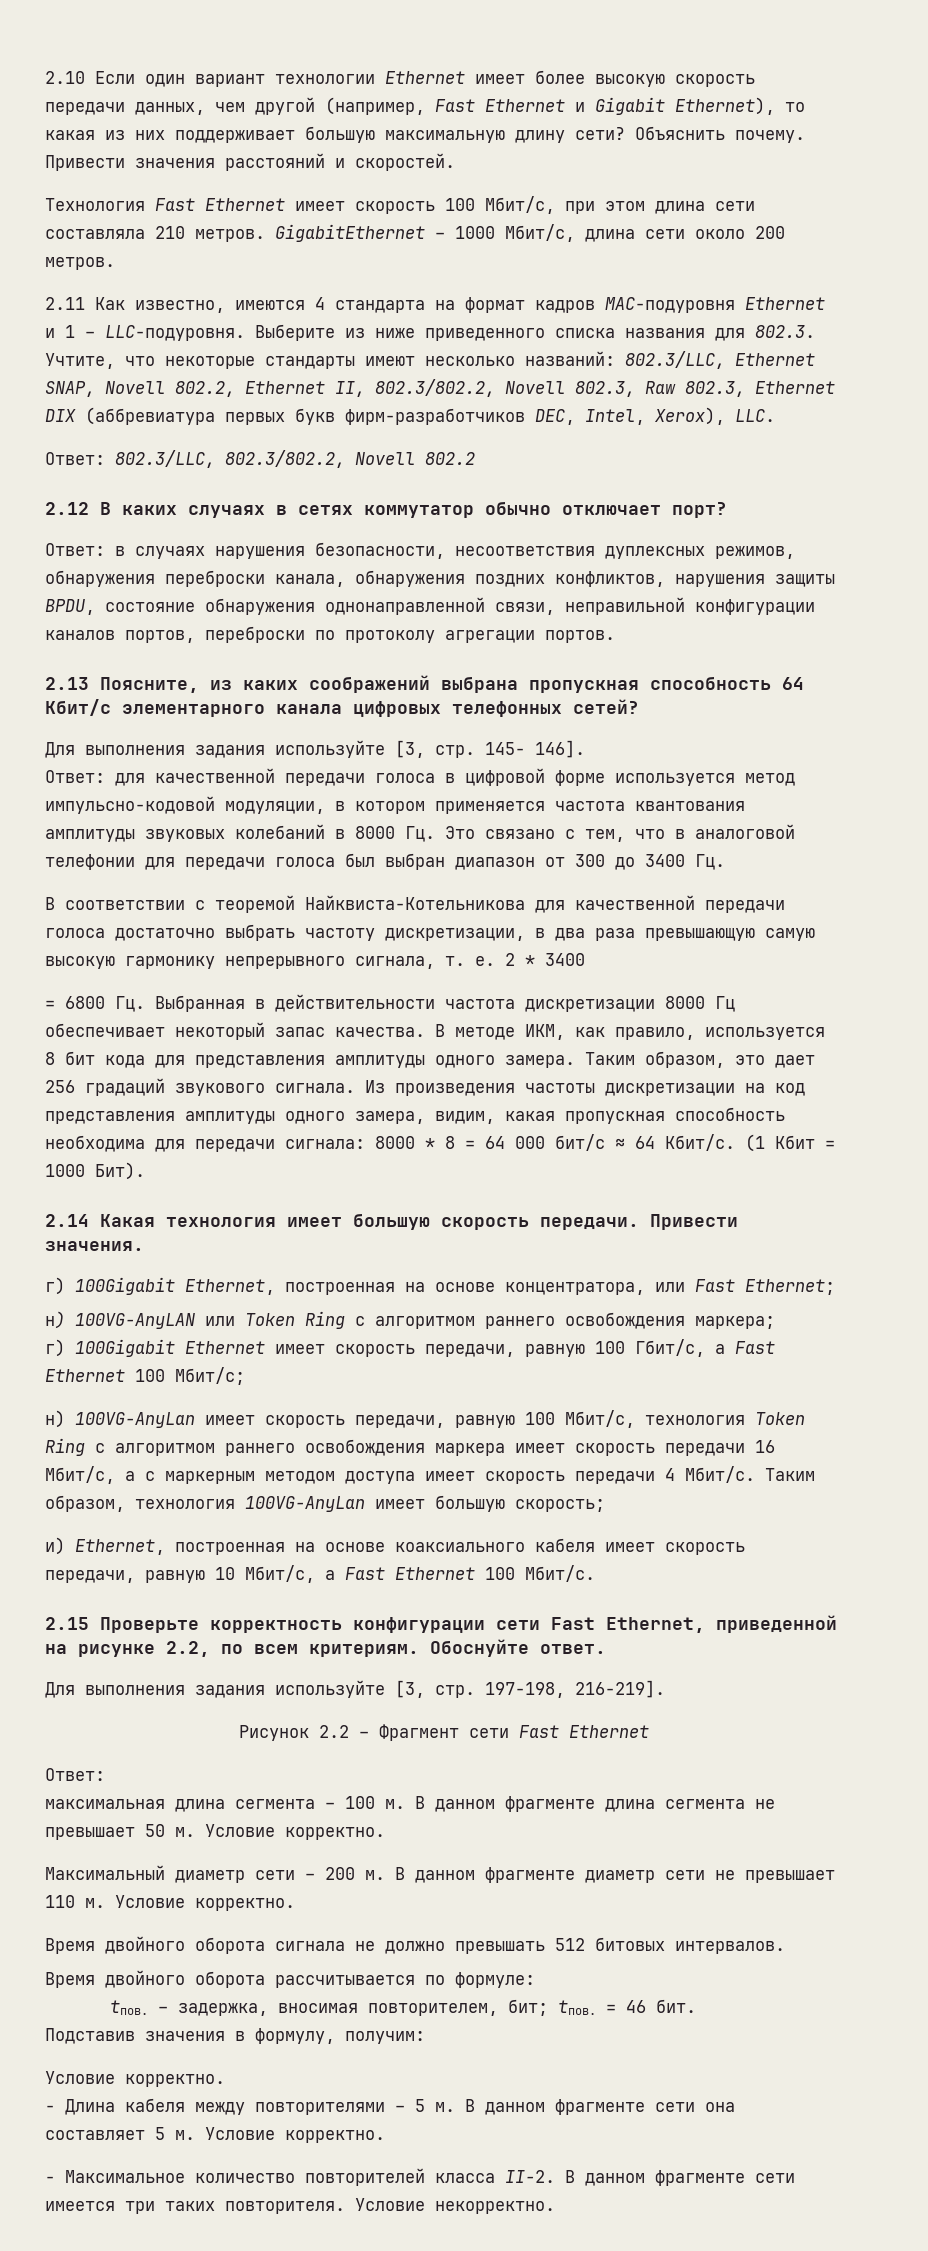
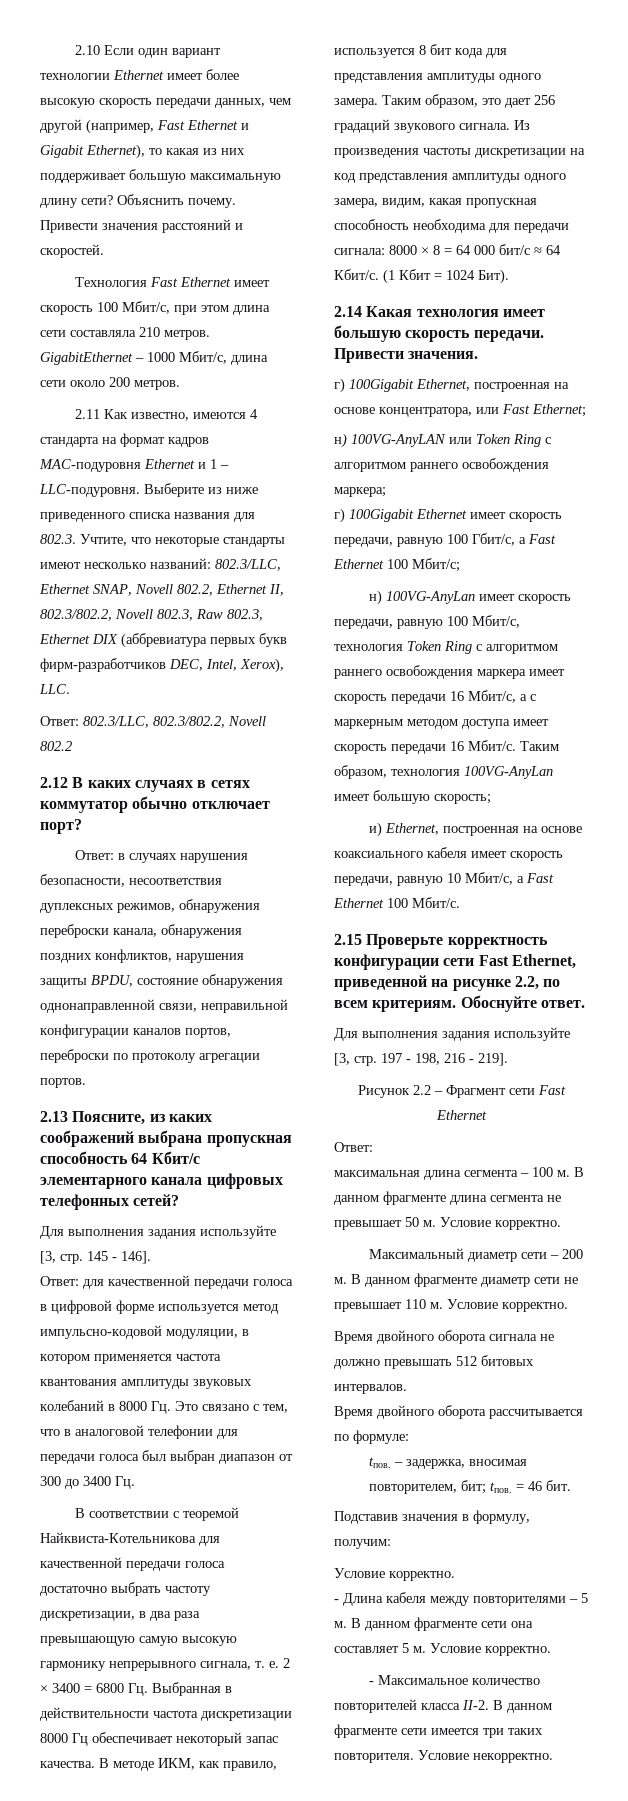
- Для выполнения задания используйте [3, стр. 145- 146].
+ Для выполнения задания используйте [3, стр. 145 - 146].
- 2 * 3400
- = 6800 Гц. Выбранная в действительности частота дискретизации 8000 Гц обеспечивает некоторый запас качества.
+ 2 × 3400 = 6800 Гц. Выбранная в действительности частота дискретизации 8000 Гц обеспечивает некоторый запас качества.
- Из произведения частоты дискретизации на код представления амплитуды одного замера, видим, какая пропускная способность необходима для передачи сигнала: 8000 * 8 = 64 000 бит/с ≈ 64 Кбит/с.
+ Из произведения частоты дискретизации на код представления амплитуды одного замера, видим, какая пропускная способность необходима для передачи сигнала: 8000 × 8 = 64 000 бит/с ≈ 64 Кбит/с.
- (1 Кбит = 1000 Бит).
+ (1 Кбит = 1024 Бит).
- н) 100VG-AnyLan имеет скорость передачи, равную 100 Мбит/с, технология Token Ring с алгоритмом раннего освобождения маркера имеет скорость передачи 16 Мбит/с, а с маркерным методом доступа имеет скорость передачи 4 Мбит/с.
+ н) 100VG-AnyLan имеет скорость передачи, равную 100 Мбит/с, технология Token Ring с алгоритмом раннего освобождения маркера имеет скорость передачи 16 Мбит/с, а с маркерным методом доступа имеет скорость передачи 16 Мбит/с.
- Для выполнения задания используйте [3, стр. 197-198, 216-219].
+ Для выполнения задания используйте [3, стр. 197 - 198, 216 - 219].

